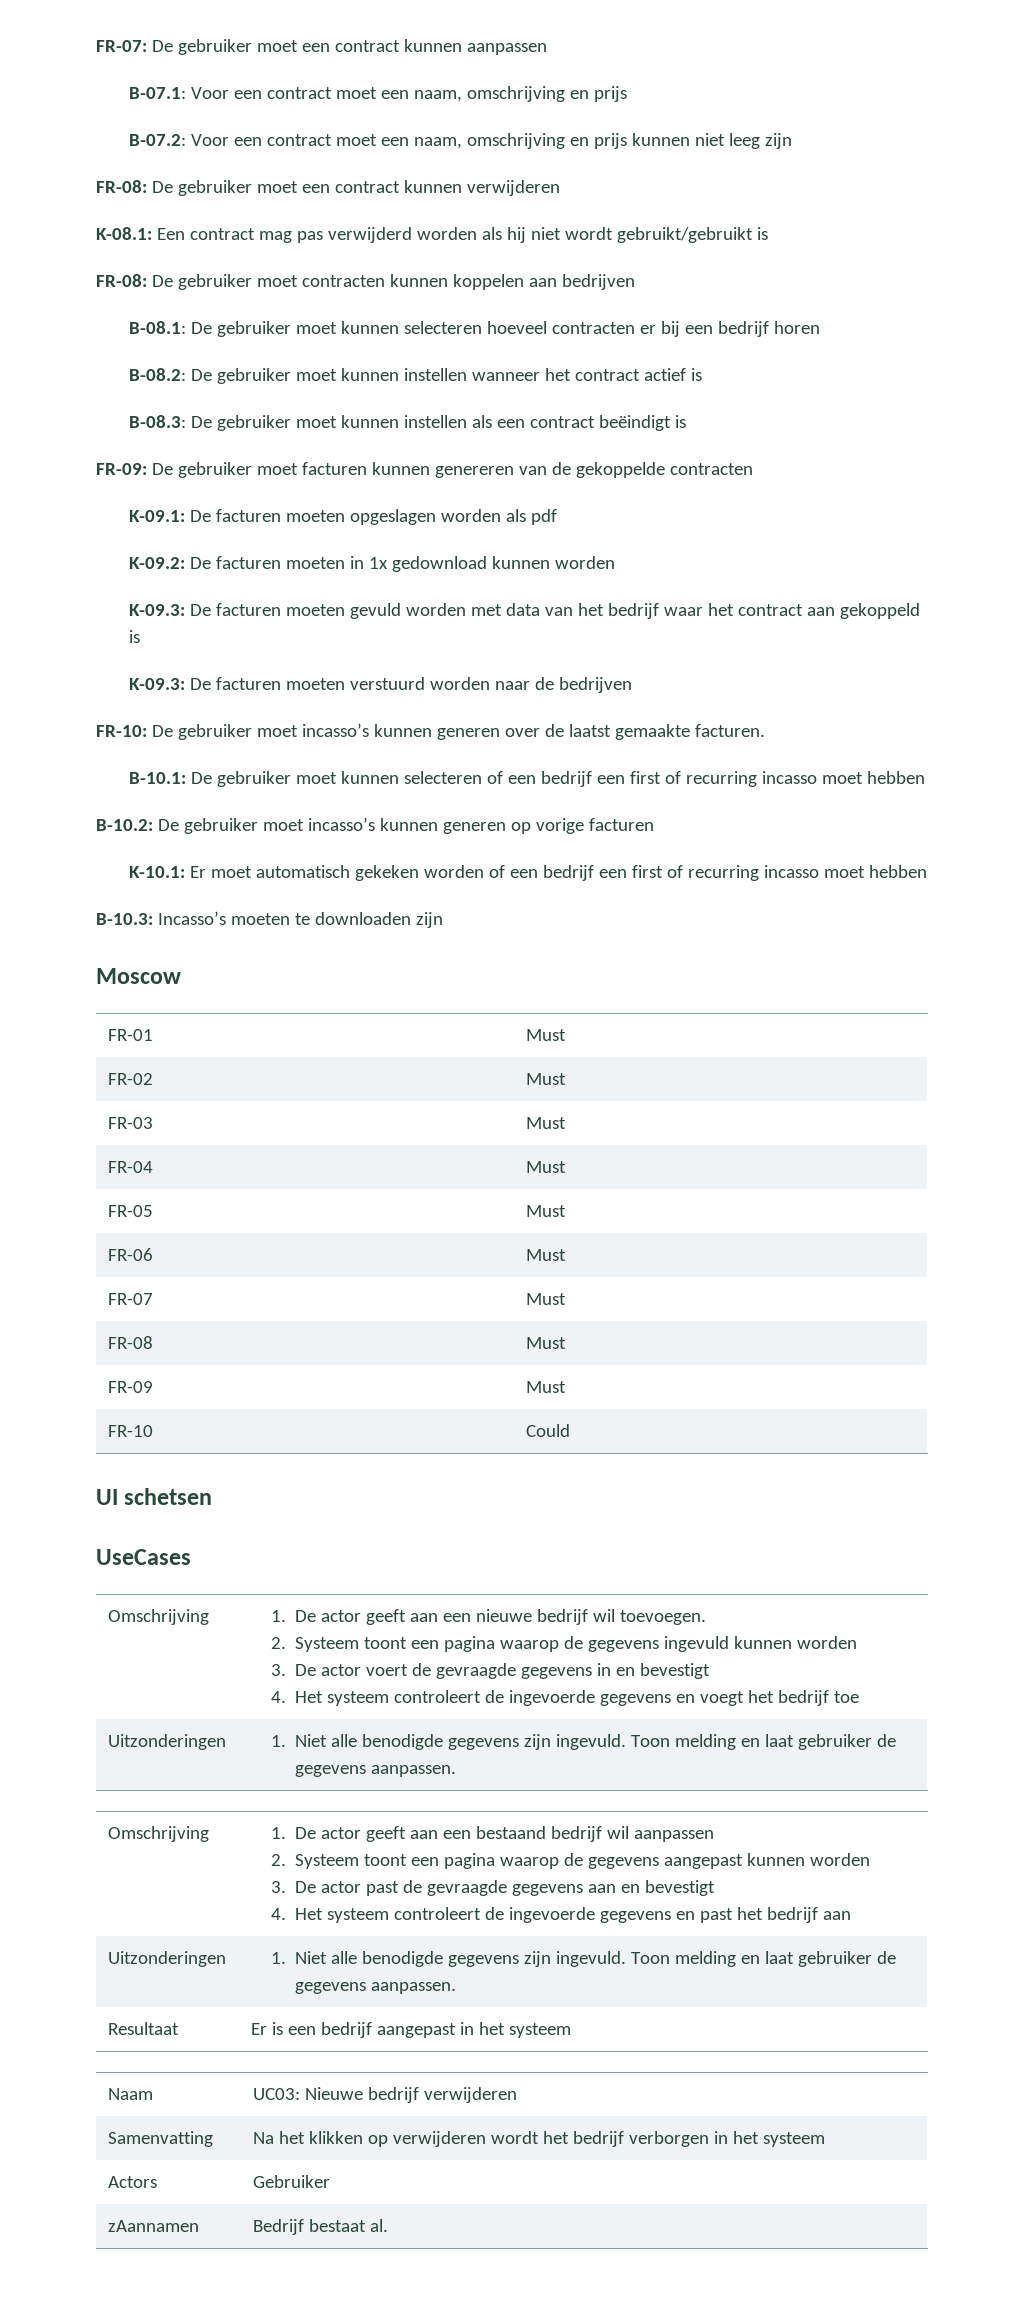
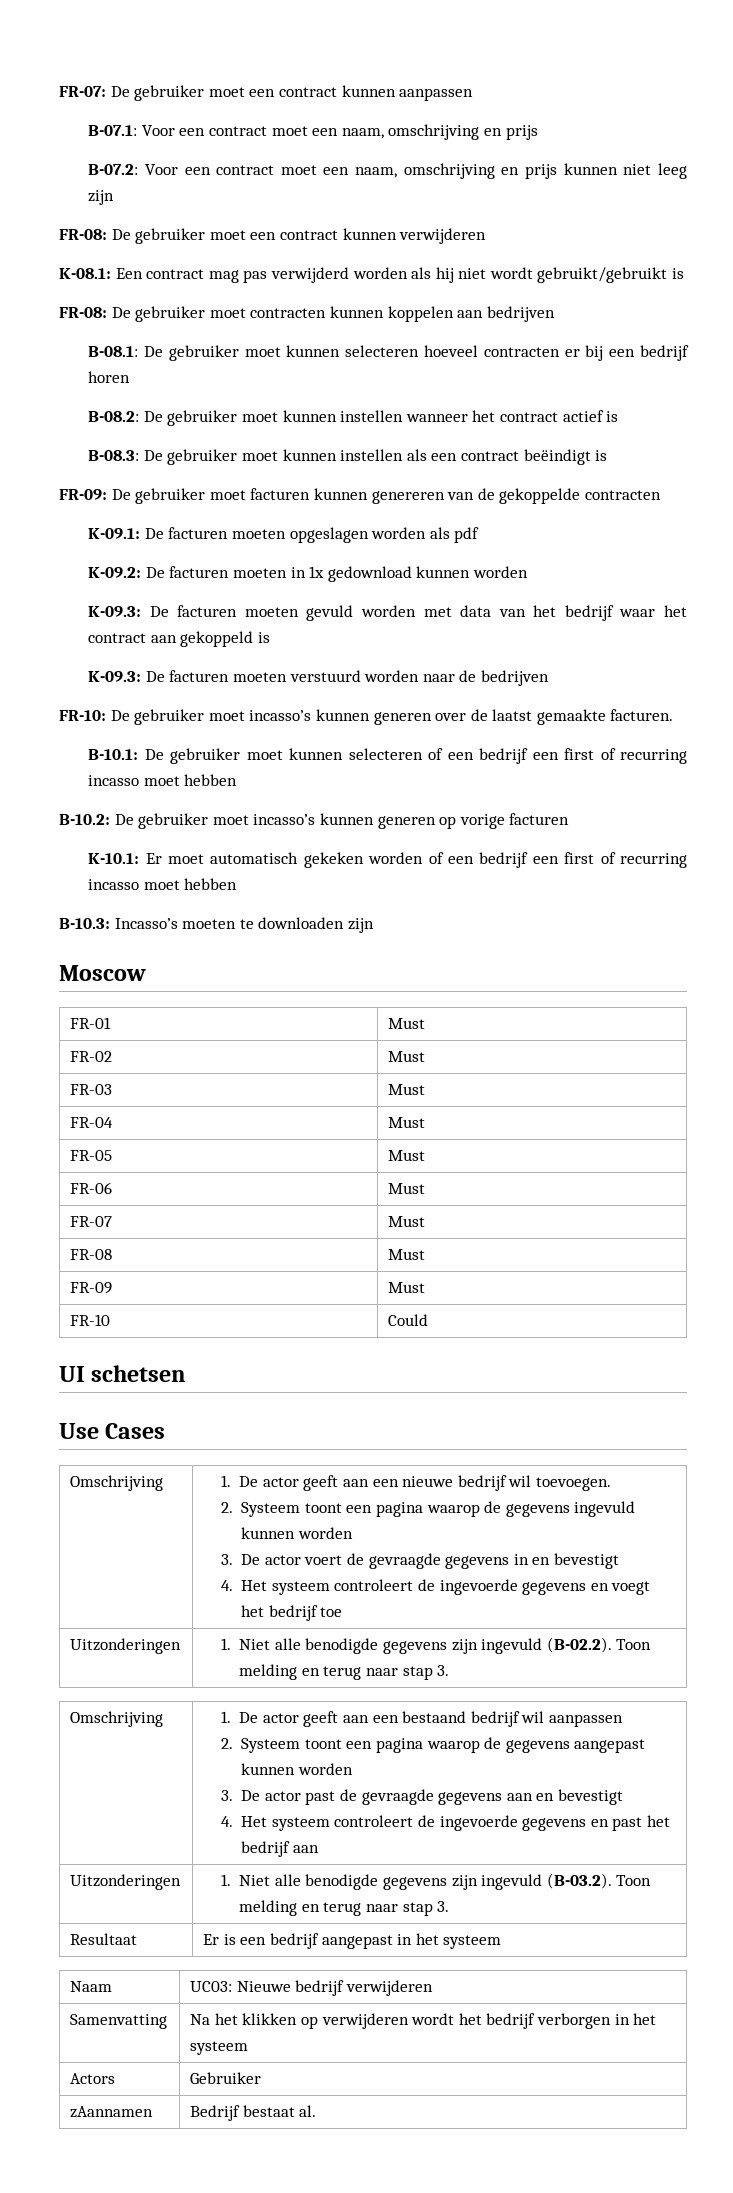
- UseCases
+ Use Cases
  4. Het systeem controleert de ingevoerde gegevens en voegt het bedrijf toe
- Uitzonderingen | 1. Niet alle benodigde gegevens zijn ingevuld. Toon melding en laat gebruiker de gegevens aanpassen.
+ Uitzonderingen | 1. Niet alle benodigde gegevens zijn ingevuld (B-02.2). Toon melding en terug naar stap 3.
  4. Het systeem controleert de ingevoerde gegevens en past het bedrijf aan
- Uitzonderingen | 1. Niet alle benodigde gegevens zijn ingevuld. Toon melding en laat gebruiker de gegevens aanpassen.
+ Uitzonderingen | 1. Niet alle benodigde gegevens zijn ingevuld (B-03.2). Toon melding en terug naar stap 3.

